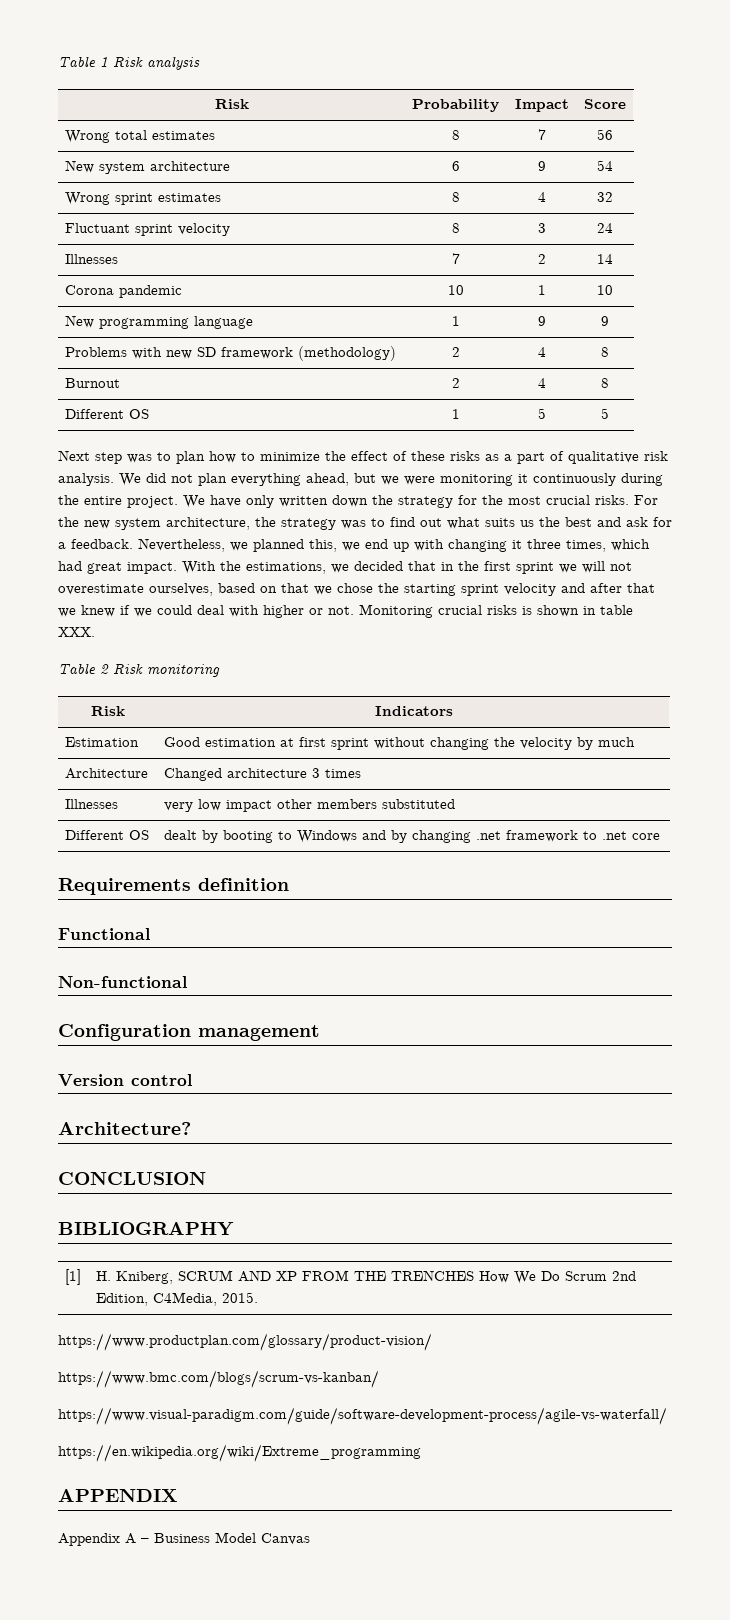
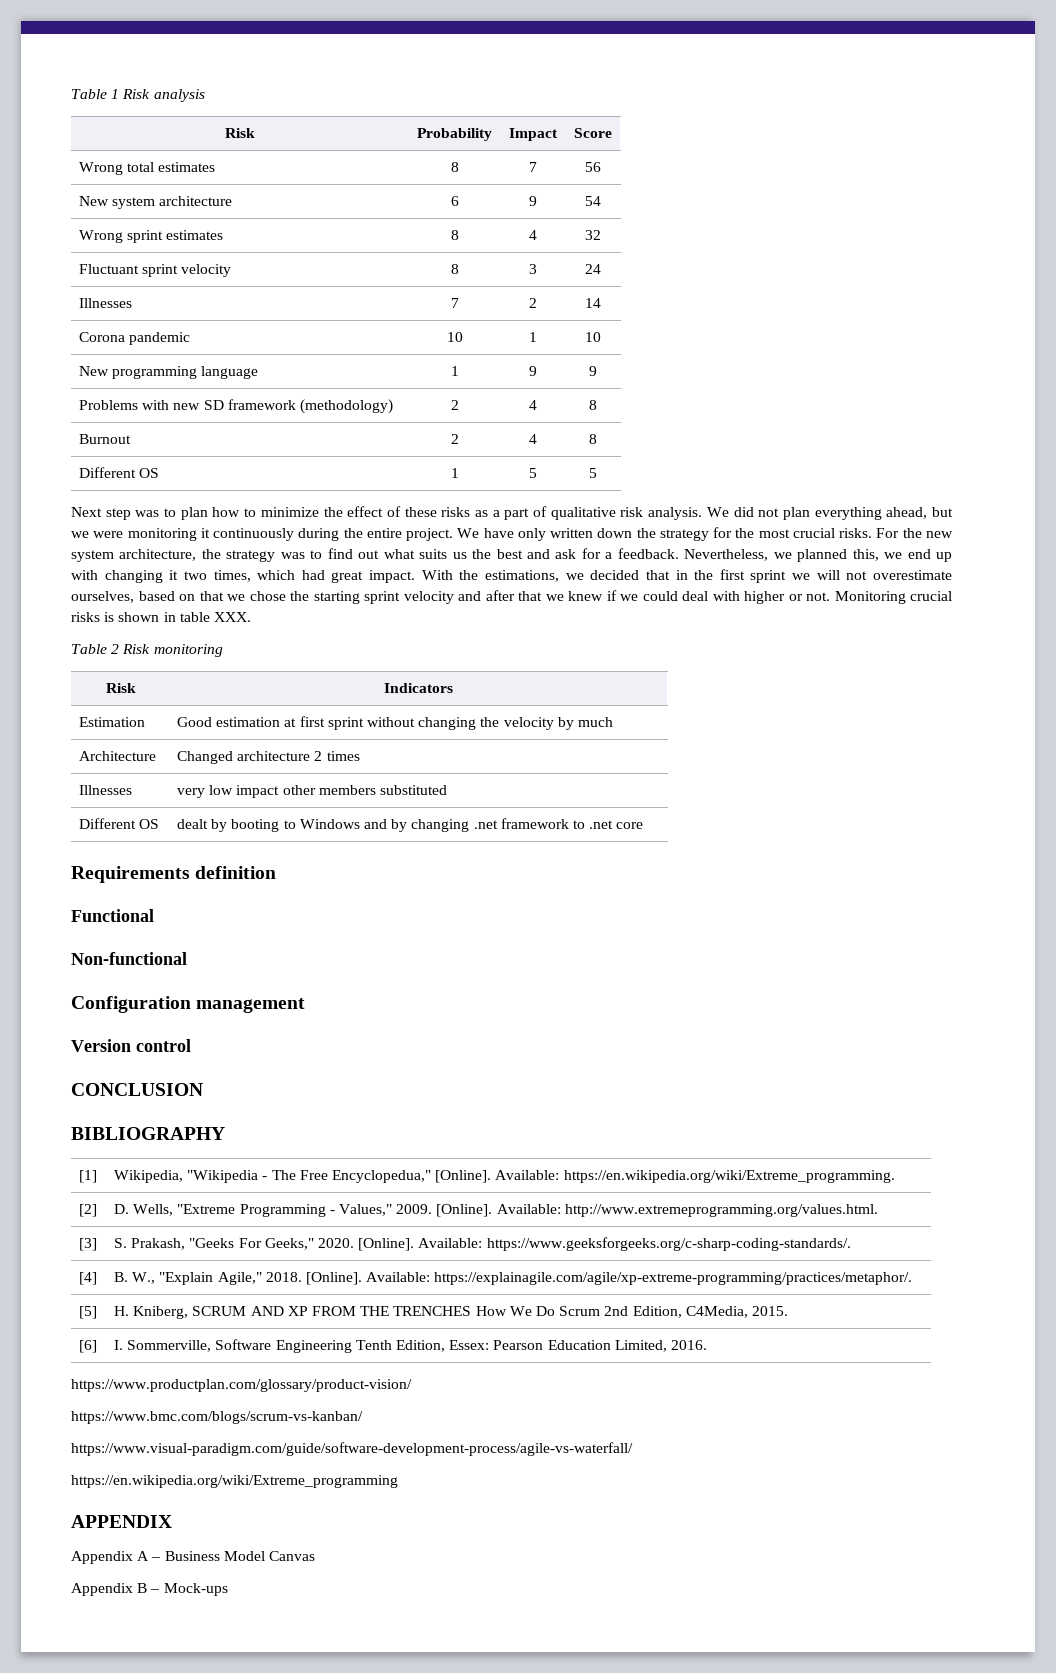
- Nevertheless, we planned this, we end up with changing it three times, which had great impact.
+ Nevertheless, we planned this, we end up with changing it two times, which had great impact.
- Architecture | Changed architecture 3 times
+ Architecture | Changed architecture 2 times
- Architecture?
- [1] | H. Kniberg, SCRUM AND XP FROM THE TRENCHES How We Do Scrum 2nd Edition, C4Media, 2015.
+ [1] | Wikipedia, "Wikipedia - The Free Encyclopedua," [Online]. Available: https://en.wikipedia.org/wiki/Extreme_programming.
+ [2] | D. Wells, "Extreme Programming - Values," 2009. [Online]. Available: http://www.extremeprogramming.org/values.html.
+ [3] | S. Prakash, "Geeks For Geeks," 2020. [Online]. Available: https://www.geeksforgeeks.org/c-sharp-coding-standards/.
+ [4] | B. W., "Explain Agile," 2018. [Online]. Available: https://explainagile.com/agile/xp-extreme-programming/practices/metaphor/.
+ [5] | H. Kniberg, SCRUM AND XP FROM THE TRENCHES How We Do Scrum 2nd Edition, C4Media, 2015.
+ [6] | I. Sommerville, Software Engineering Tenth Edition, Essex: Pearson Education Limited, 2016.
+ Appendix B – Mock-ups

